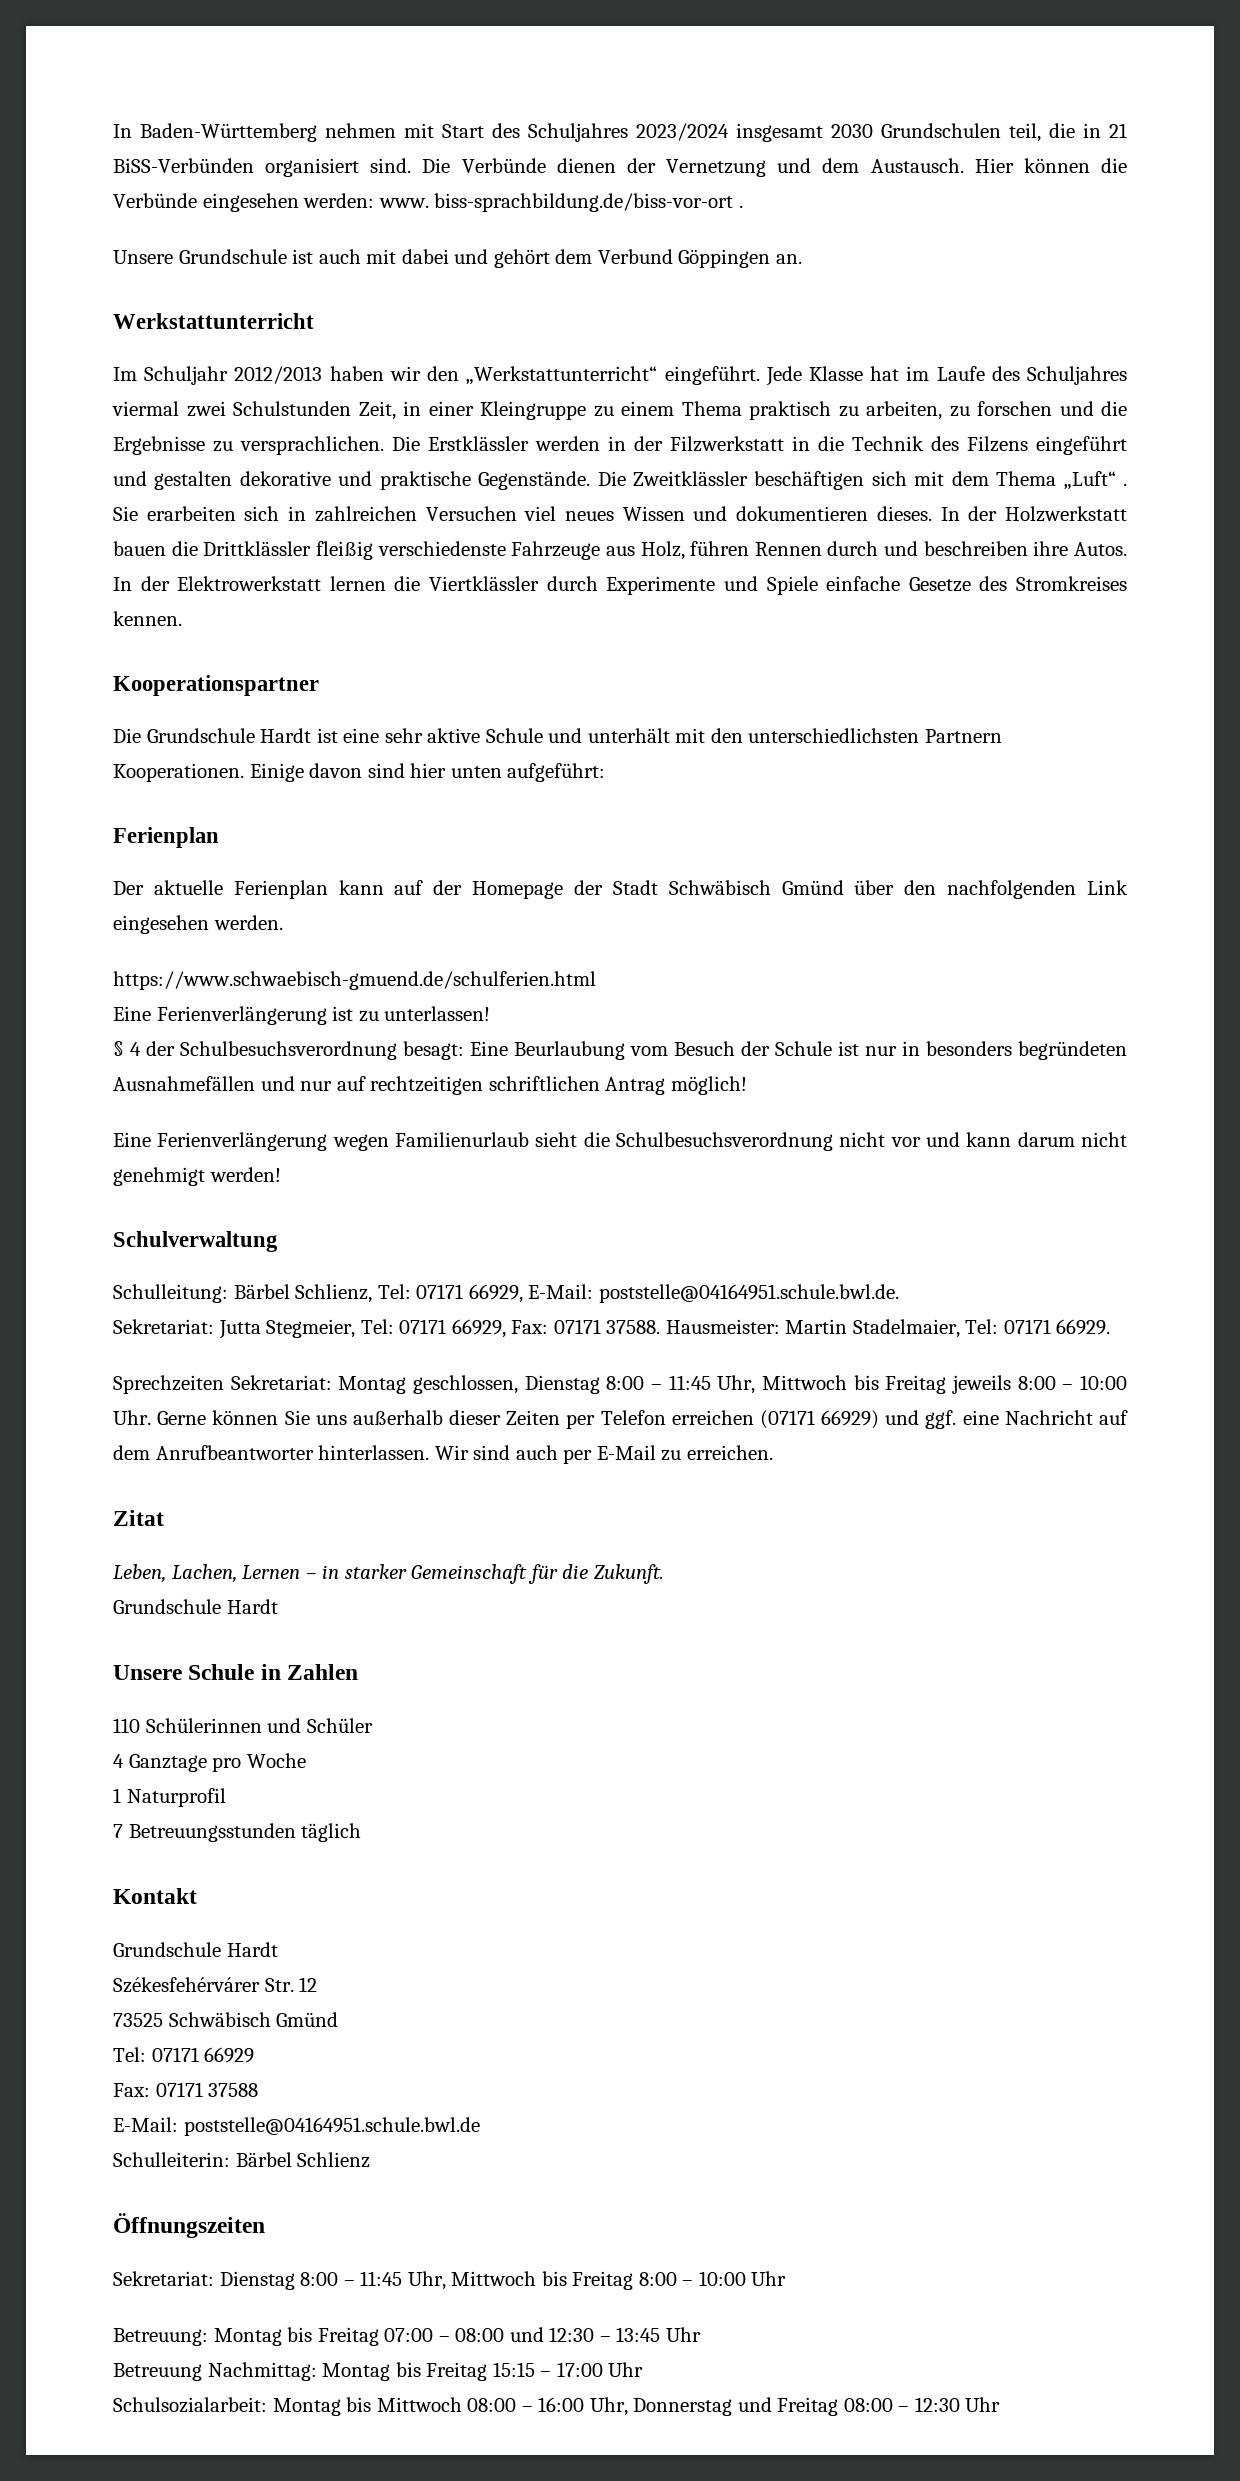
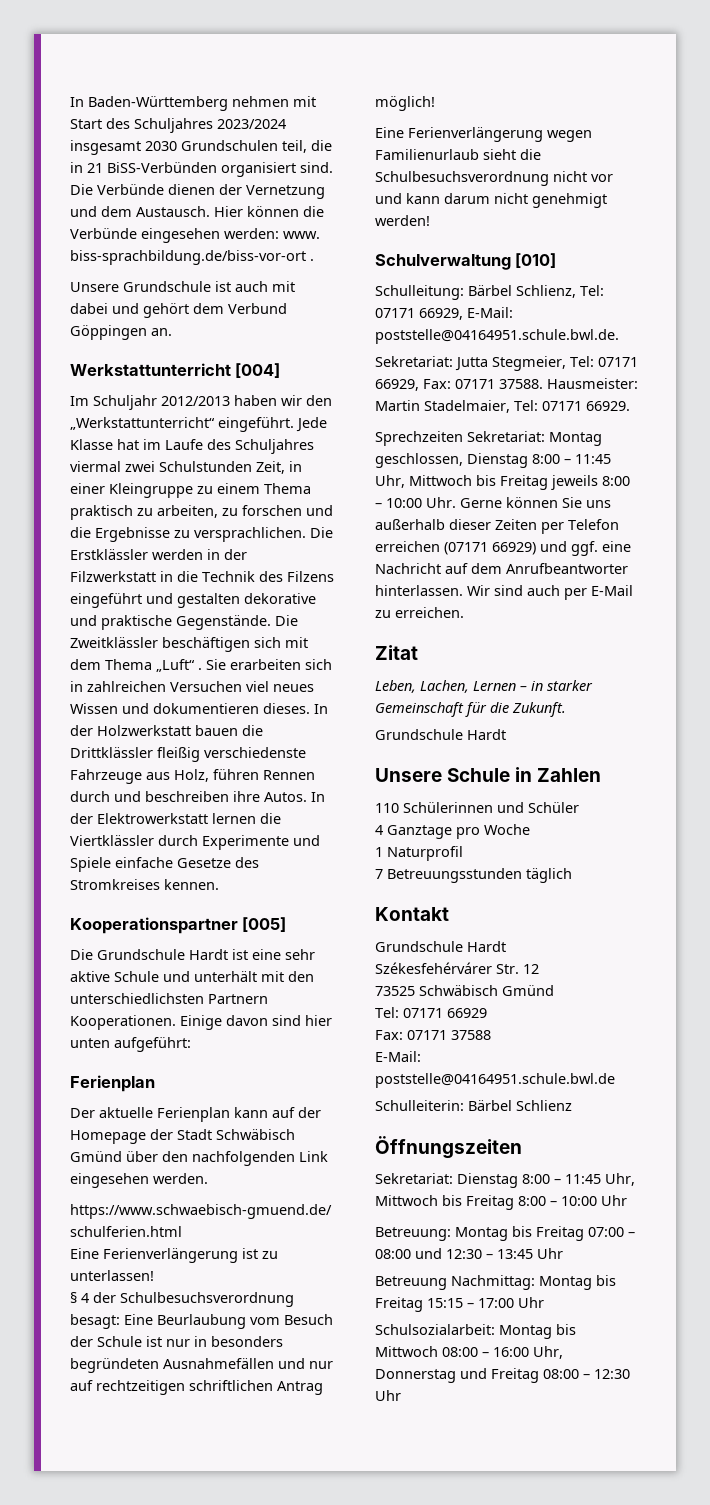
- Werkstattunterricht
+ Werkstattunterricht [004]
- Kooperationspartner
+ Kooperationspartner [005]
- Schulverwaltung
+ Schulverwaltung [010]

